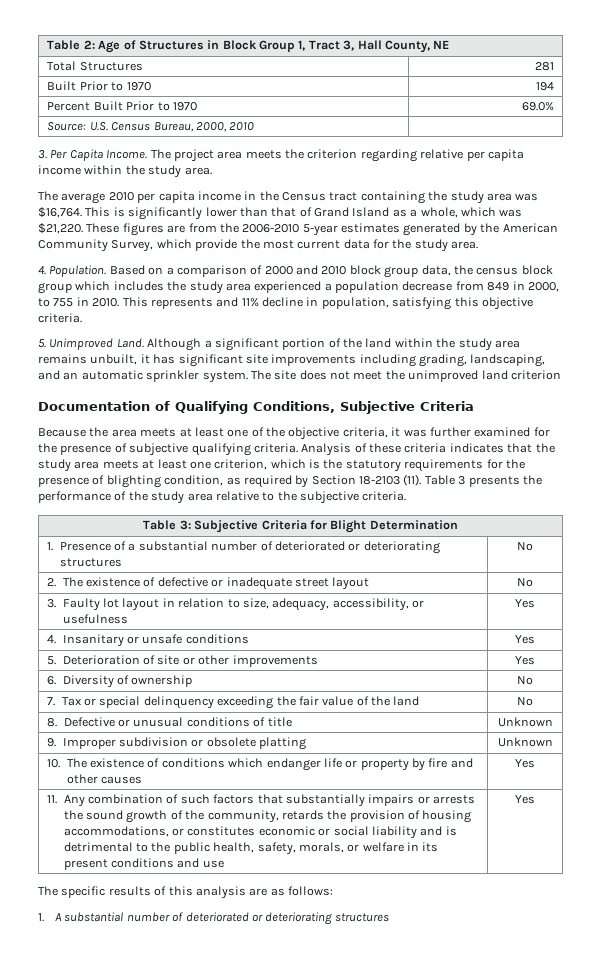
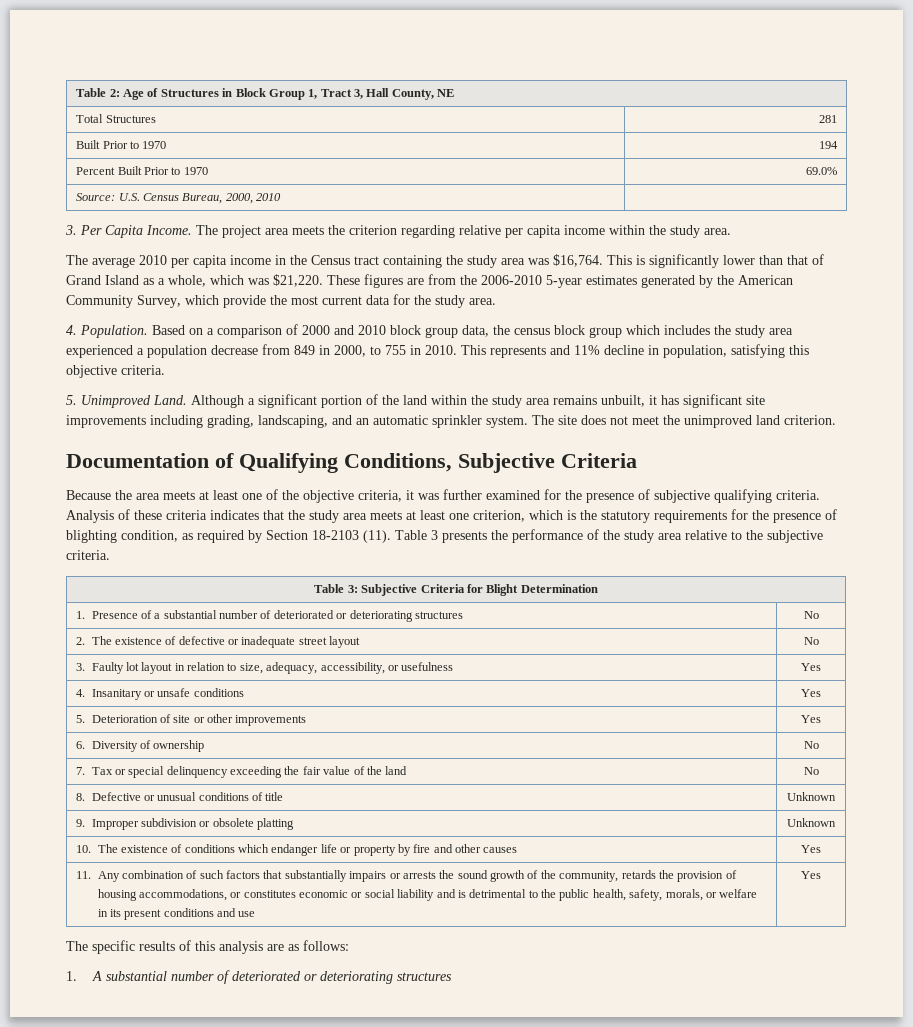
- The site does not meet the unimproved land criterion
+ The site does not meet the unimproved land criterion.

